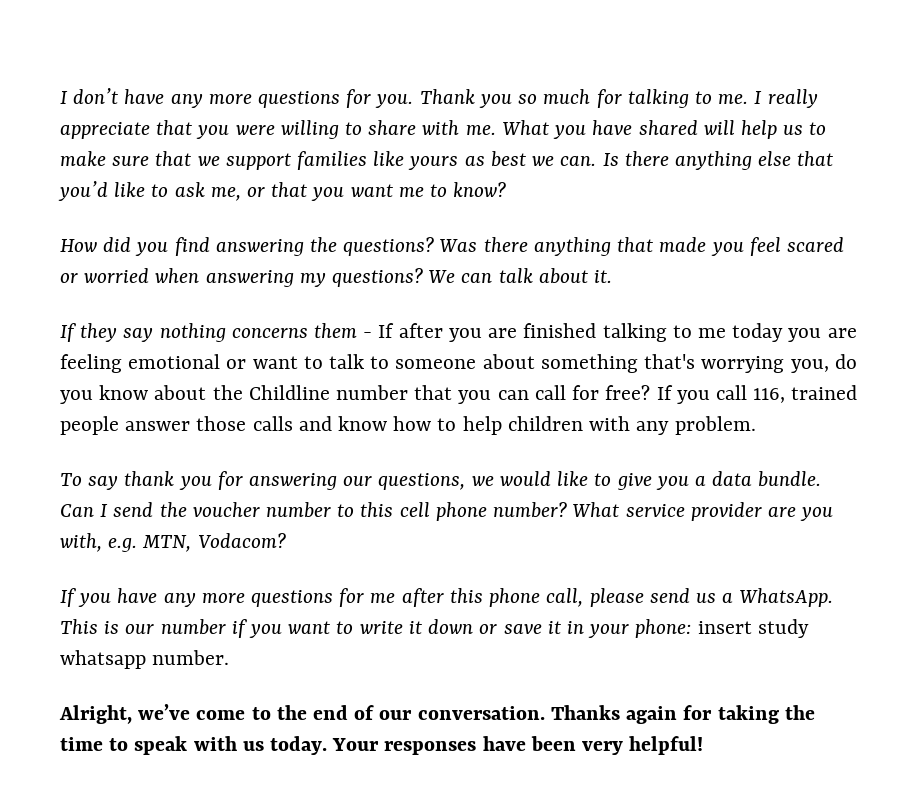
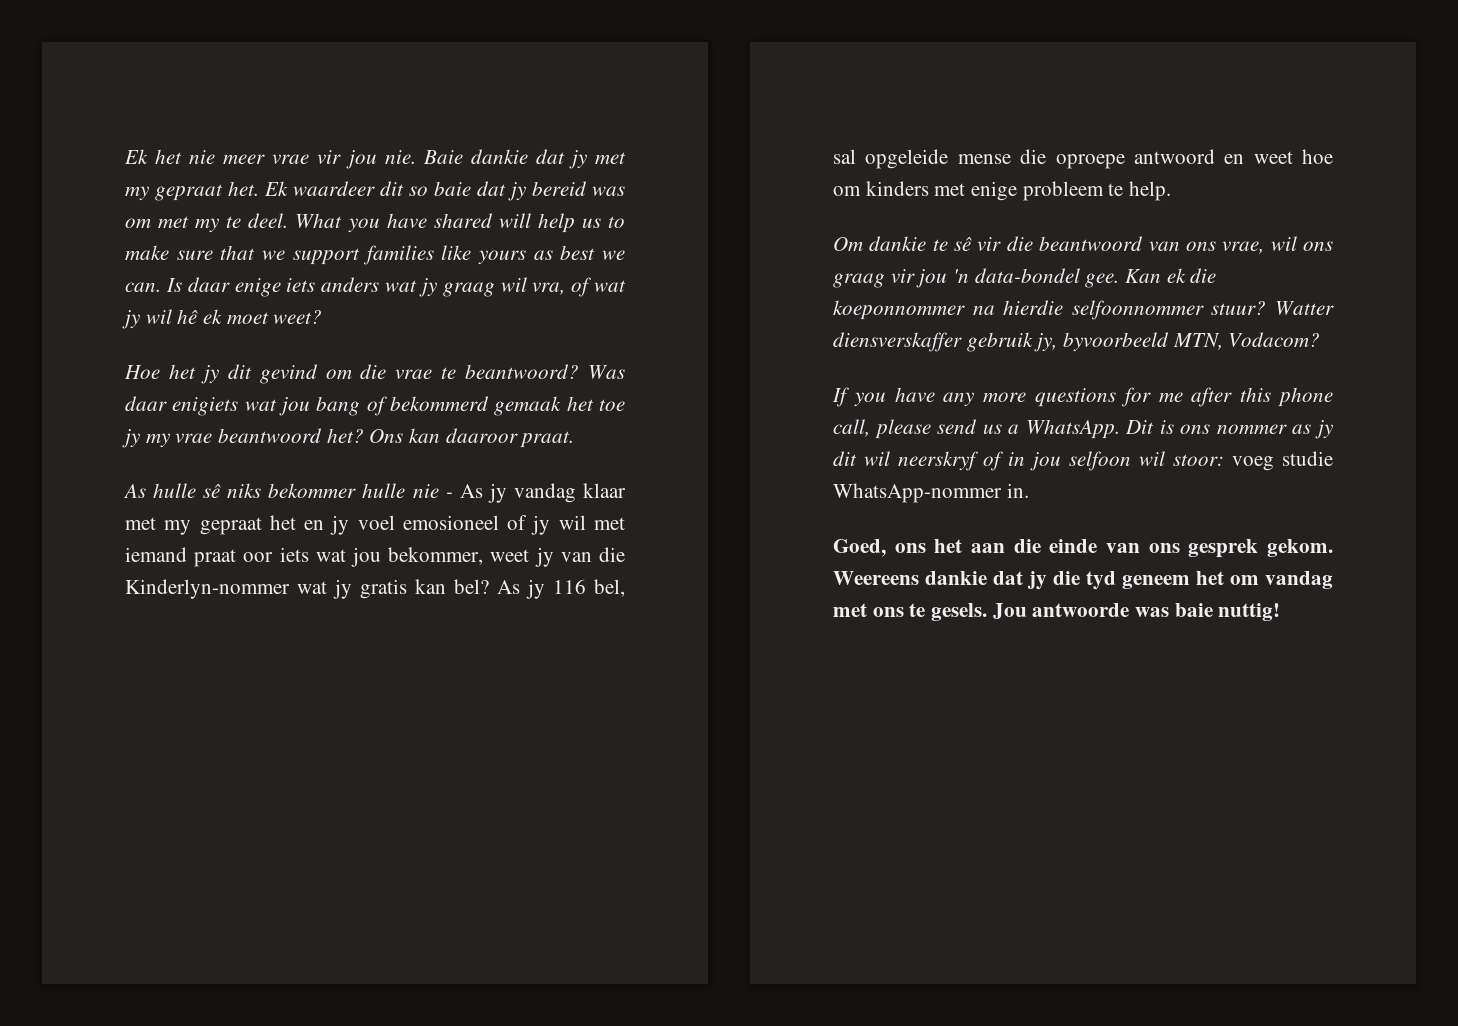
- I don’t have any more questions for you. Thank you so much for talking to me. I really appreciate that you were willing to share with me.
+ Ek het nie meer vrae vir jou nie. Baie dankie dat jy met my gepraat het. Ek waardeer dit so baie dat jy bereid was om met my te deel.
- Is there anything else that you’d like to ask me, or that you want me to know?
- How did you find answering the questions? Was there anything that made you feel scared or worried when answering my questions? We can talk about it.
- If they say nothing concerns them - If after you are finished talking to me today you are feeling emotional or want to talk to someone about something that's worrying you, do you know about the Childline number that you can call for free? If you call 116, trained people answer those calls and know how to help children with any problem.
- To say thank you for answering our questions, we would like to give you a data bundle. Can I send the voucher number to this cell phone number? What service provider are you with, e.g. MTN, Vodacom?
+ Is daar enige iets anders wat jy graag wil vra, of wat jy wil hê ek moet weet?
+ Hoe het jy dit gevind om die vrae te beantwoord? Was daar enigiets wat jou bang of bekommerd gemaak het toe jy my vrae beantwoord het? Ons kan daaroor praat.
+ As hulle sê niks bekommer hulle nie - As jy vandag klaar met my gepraat het en jy voel emosioneel of jy wil met iemand praat oor iets wat jou bekommer, weet jy van die Kinderlyn-nommer wat jy gratis kan bel? As jy 116 bel, sal opgeleide mense die oproepe antwoord en weet hoe om kinders met enige probleem te help.
+ Om dankie te sê vir die beantwoord van ons vrae, wil ons graag vir jou 'n data-bondel gee. Kan ek die koeponnommer na hierdie selfoonnommer stuur? Watter diensverskaffer gebruik jy, byvoorbeeld MTN, Vodacom?
- This is our number if you want to write it down or save it in your phone: insert study whatsapp number.
- Alright, we’ve come to the end of our conversation. Thanks again for taking the time to speak with us today. Your responses have been very helpful!
+ Dit is ons nommer as jy dit wil neerskryf of in jou selfoon wil stoor: voeg studie WhatsApp-nommer in.
+ Goed, ons het aan die einde van ons gesprek gekom. Weereens dankie dat jy die tyd geneem het om vandag met ons te gesels. Jou antwoorde was baie nuttig!

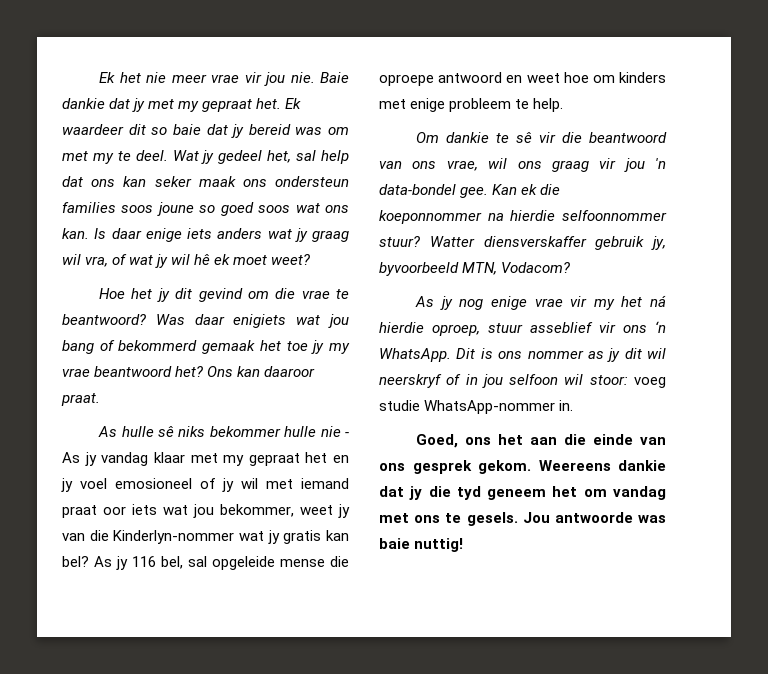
- What you have shared will help us to make sure that we support families like yours as best we can.
+ Wat jy gedeel het, sal help dat ons kan seker maak ons ondersteun families soos joune so goed soos wat ons kan.
- If you have any more questions for me after this phone call, please send us a WhatsApp.
+ As jy nog enige vrae vir my het ná hierdie oproep, stuur asseblief vir ons ‘n WhatsApp.

